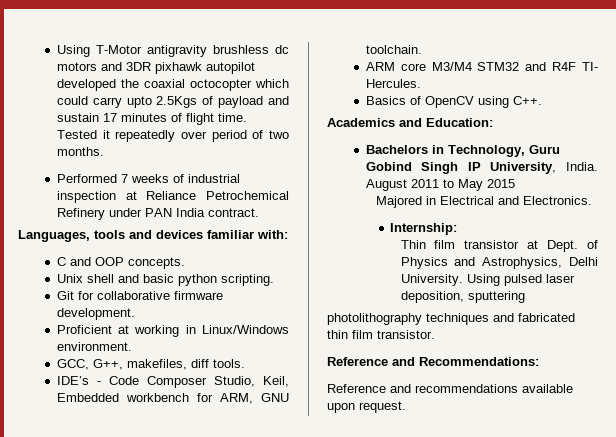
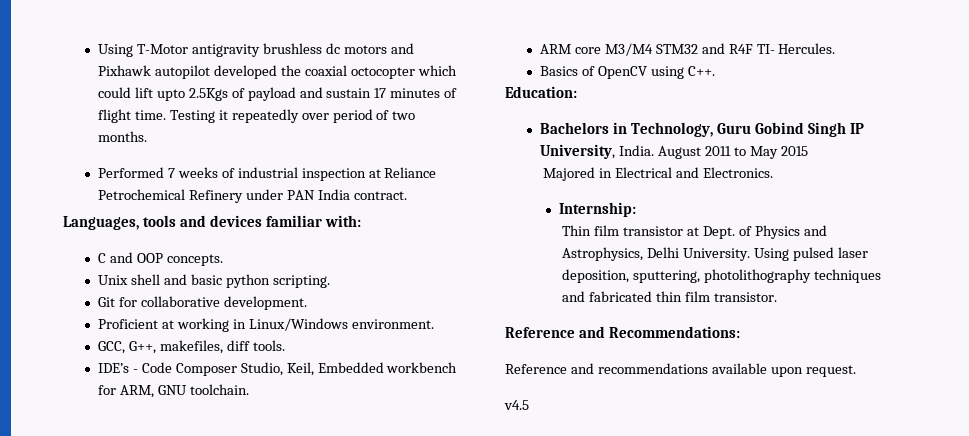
- Using T-Motor antigravity brushless dc motors and 3DR pixhawk autopilot developed the coaxial octocopter which could carry upto 2.5Kgs of payload and sustain 17 minutes of flight time.
+ Using T-Motor antigravity brushless dc motors and Pixhawk autopilot developed the coaxial octocopter which could lift upto 2.5Kgs of payload and sustain 17 minutes of flight time.
- Tested it repeatedly over period of two months.
+ Testing it repeatedly over period of two months.
- Git for collaborative firmware development.
+ Git for collaborative development.
- Academics and Education:
+ Education:
- Using pulsed laser deposition, sputtering
- photolithography techniques and fabricated thin film transistor.
+ Using pulsed laser deposition, sputtering, photolithography techniques and fabricated thin film transistor.
+ v4.5

